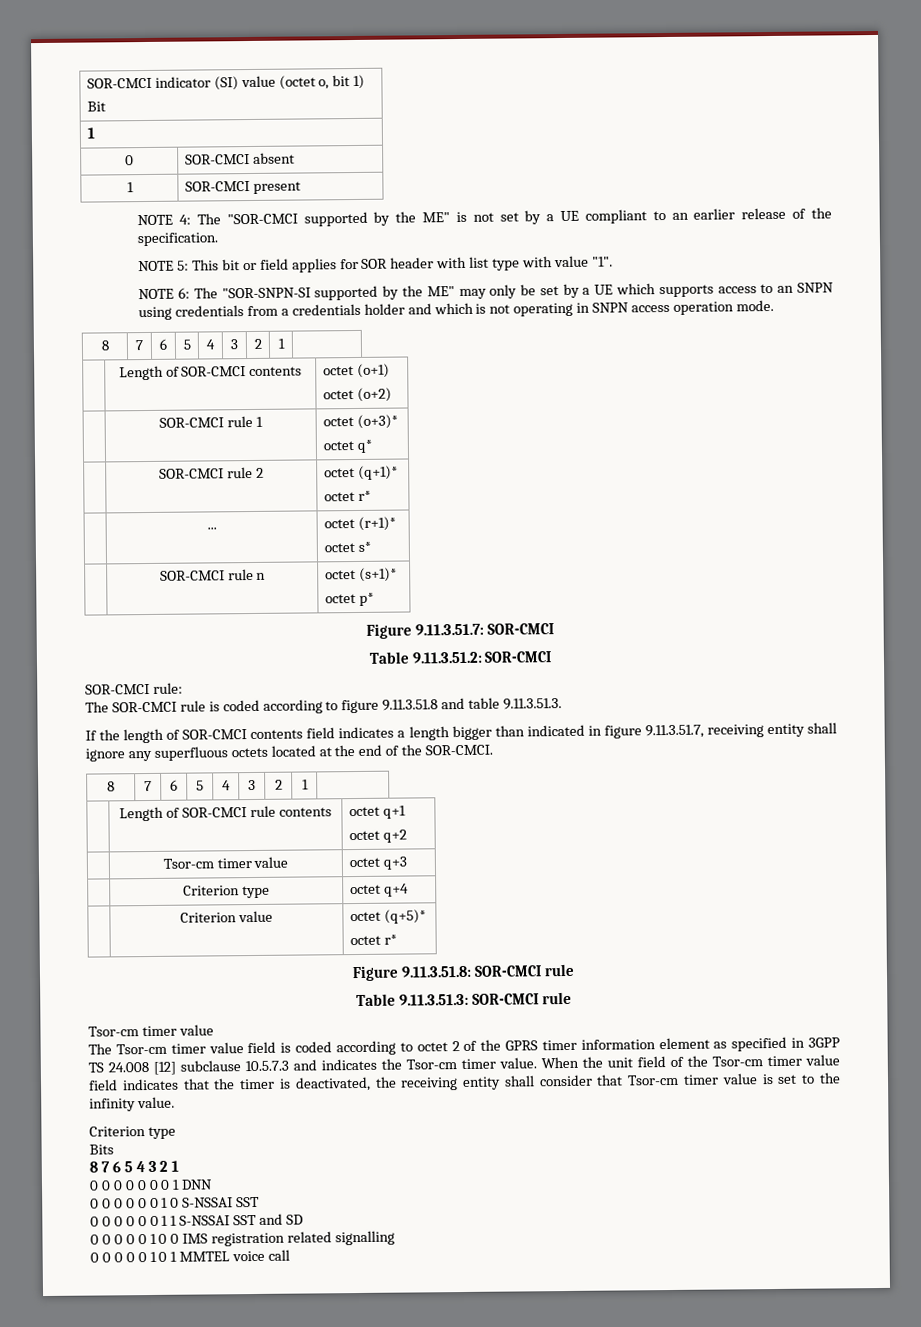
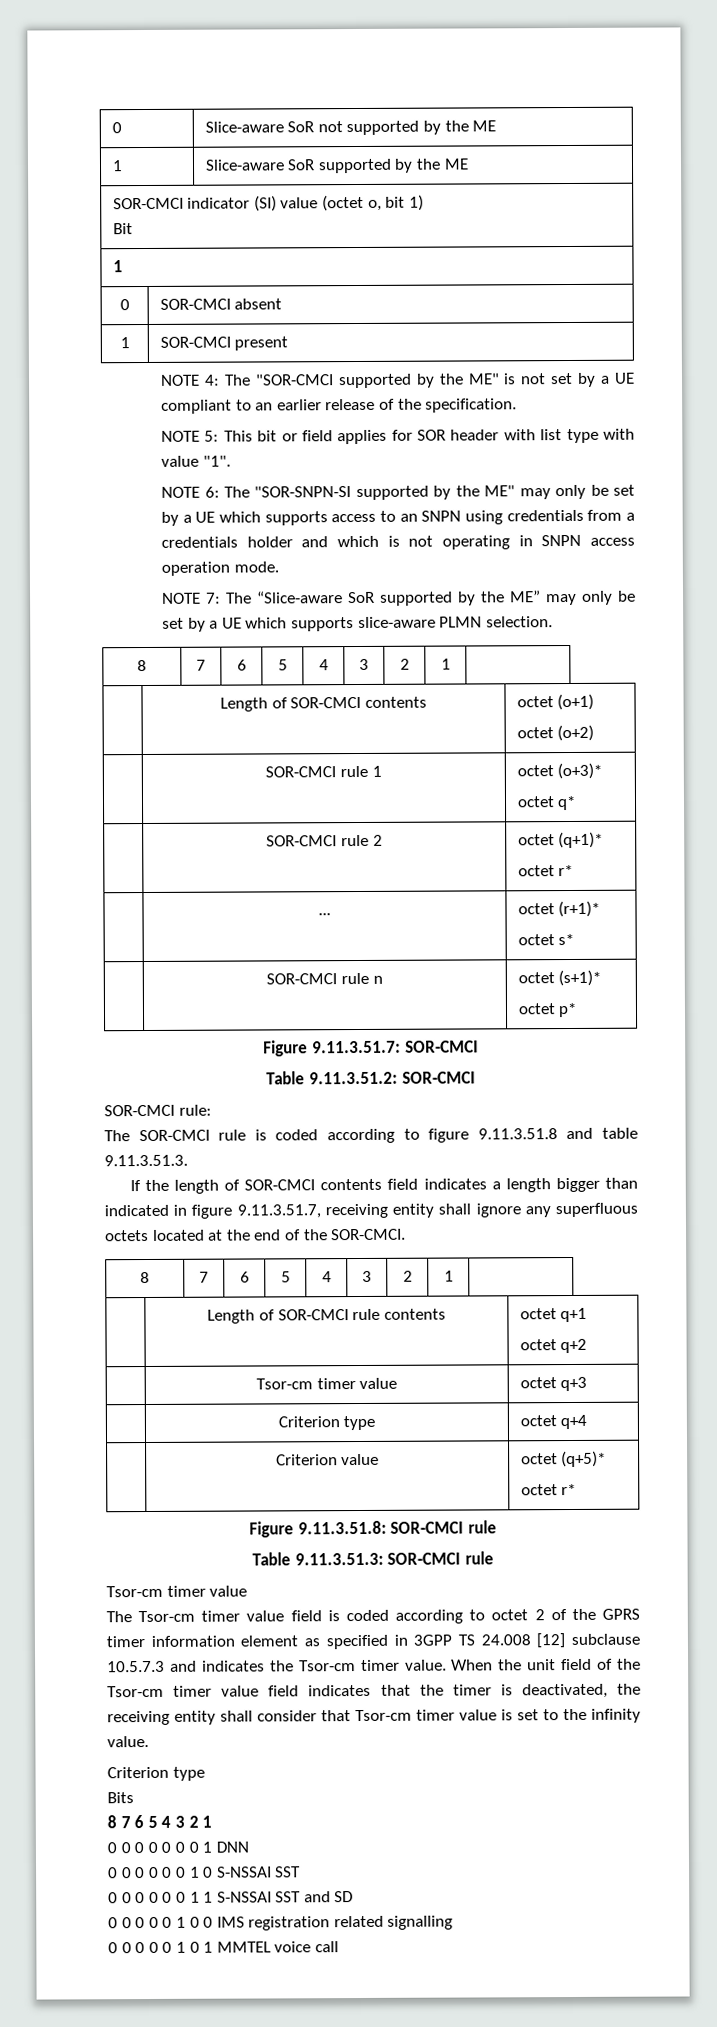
+ 0 | Slice-aware SoR not supported by the ME
+ 1 | Slice-aware SoR supported by the ME
+ NOTE 7: The “Slice-aware SoR supported by the ME” may only be set by a UE which supports slice-aware PLMN selection.

